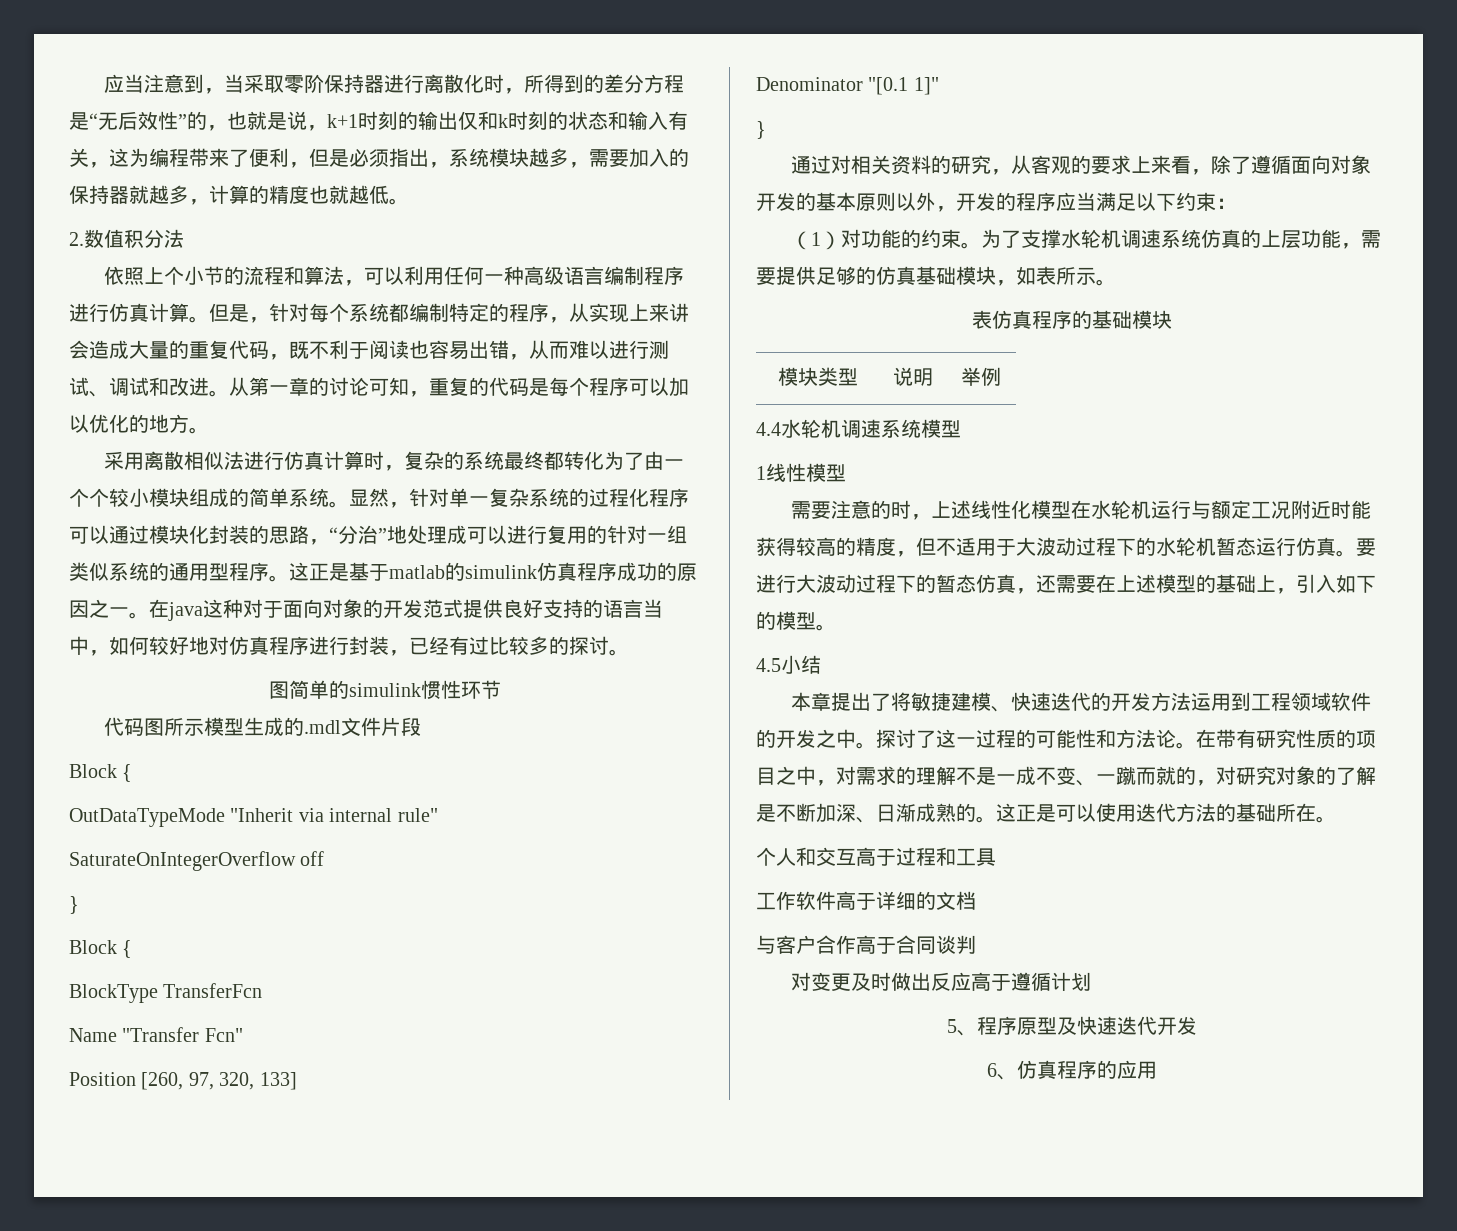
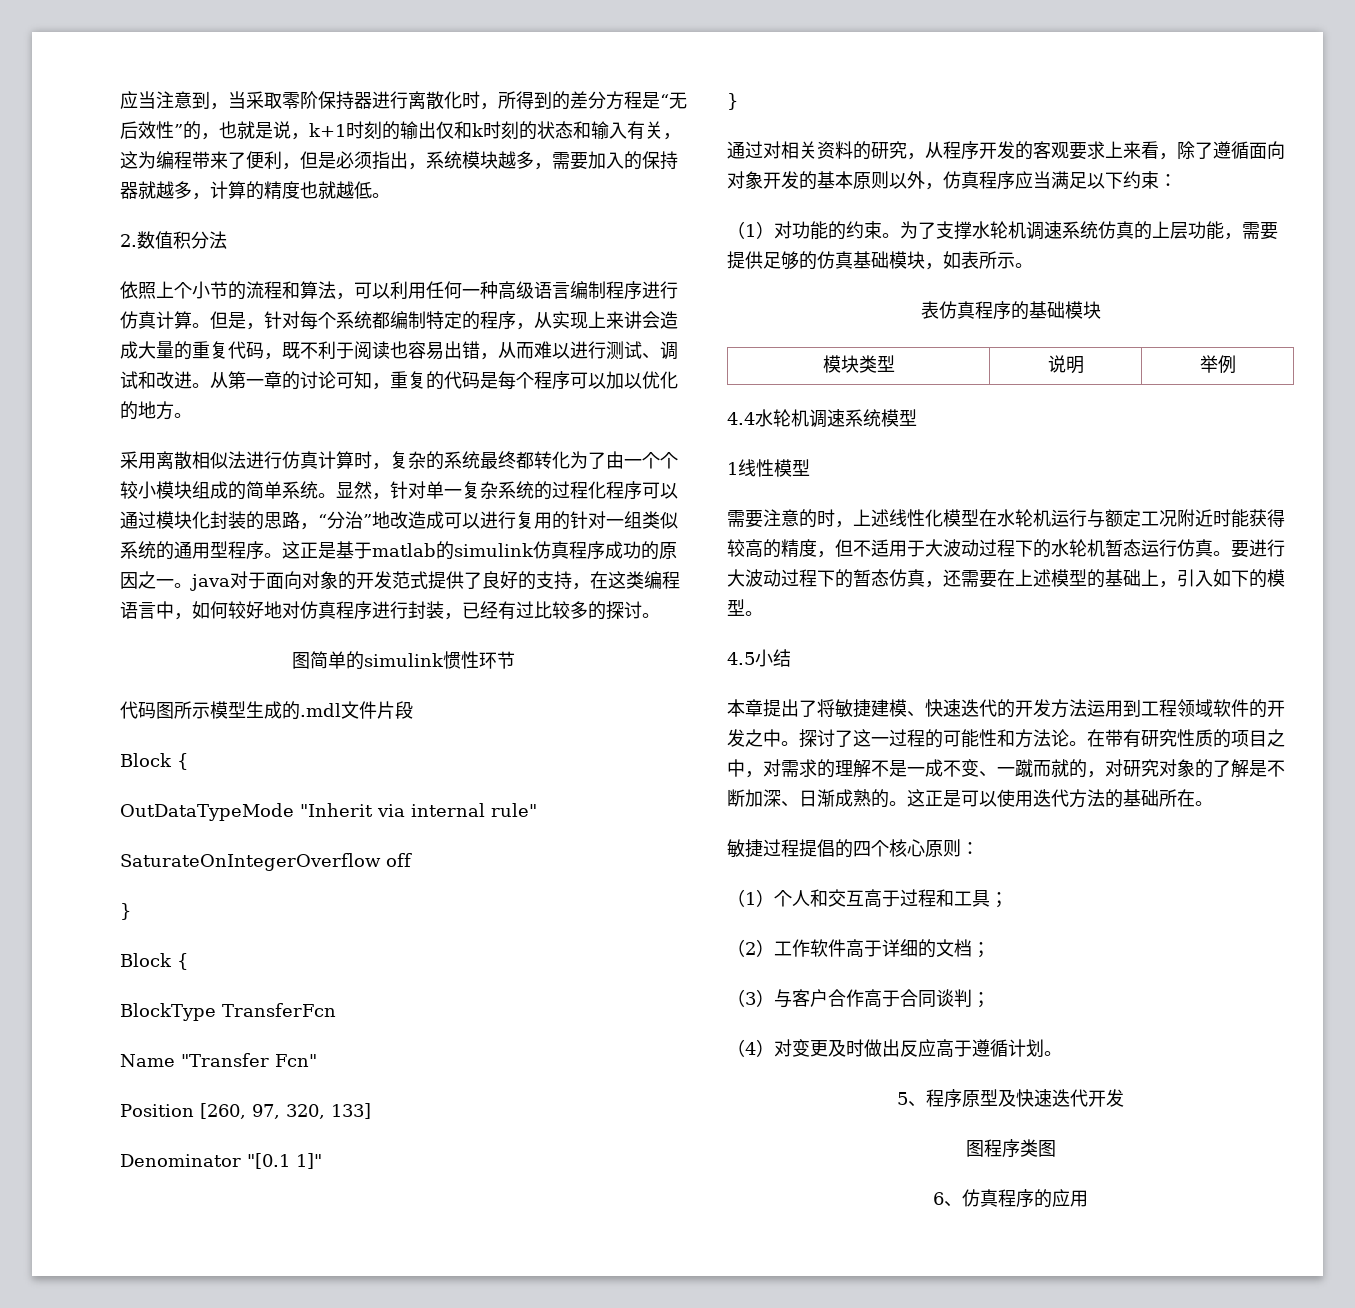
- 显然，针对单一复杂系统的过程化程序可以通过模块化封装的思路，“分治”地处理成可以进行复用的针对一组类似系统的通用型程序。
+ 显然，针对单一复杂系统的过程化程序可以通过模块化封装的思路，“分治”地改造成可以进行复用的针对一组类似系统的通用型程序。
- 这正是基于matlab的simulink仿真程序成功的原因之一。在java这种对于面向对象的开发范式提供良好支持的语言当中，如何较好地对仿真程序进行封装，已经有过比较多的探讨。
+ 这正是基于matlab的simulink仿真程序成功的原因之一。java对于面向对象的开发范式提供了良好的支持，在这类编程语言中，如何较好地对仿真程序进行封装，已经有过比较多的探讨。
- 通过对相关资料的研究，从客观的要求上来看，除了遵循面向对象开发的基本原则以外，开发的程序应当满足以下约束：
+ 通过对相关资料的研究，从程序开发的客观要求上来看，除了遵循面向对象开发的基本原则以外，仿真程序应当满足以下约束：
- 个人和交互高于过程和工具
- 工作软件高于详细的文档
- 与客户合作高于合同谈判
- 对变更及时做出反应高于遵循计划
+ 敏捷过程提倡的四个核心原则：
+ （1）个人和交互高于过程和工具；
+ （2）工作软件高于详细的文档；
+ （3）与客户合作高于合同谈判；
+ （4）对变更及时做出反应高于遵循计划。
+ 图程序类图

